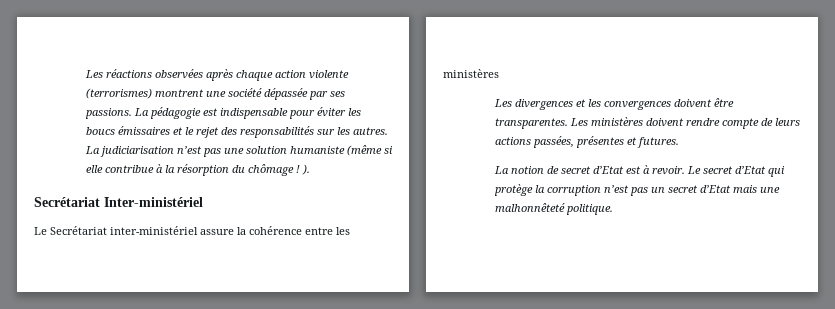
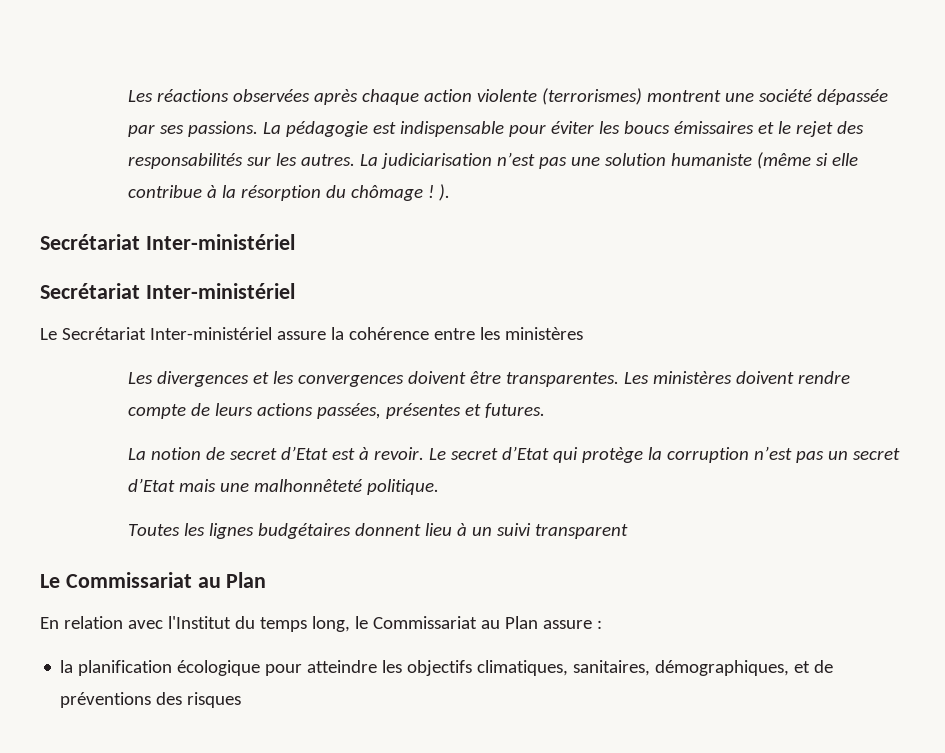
  La judiciarisation n’est pas une solution humaniste (même si elle contribue à la résorption du chômage ! ).
+ Secrétariat Inter-ministériel
- Le Secrétariat inter-ministériel assure la cohérence entre les ministères
+ Le Secrétariat Inter-ministériel assure la cohérence entre les ministères
+ Toutes les lignes budgétaires donnent lieu à un suivi transparent
+ Le Commissariat au Plan
+ En relation avec l'Institut du temps long, le Commissariat au Plan assure :
+ la planification écologique pour atteindre les objectifs climatiques, sanitaires, démographiques, et de préventions des risques

